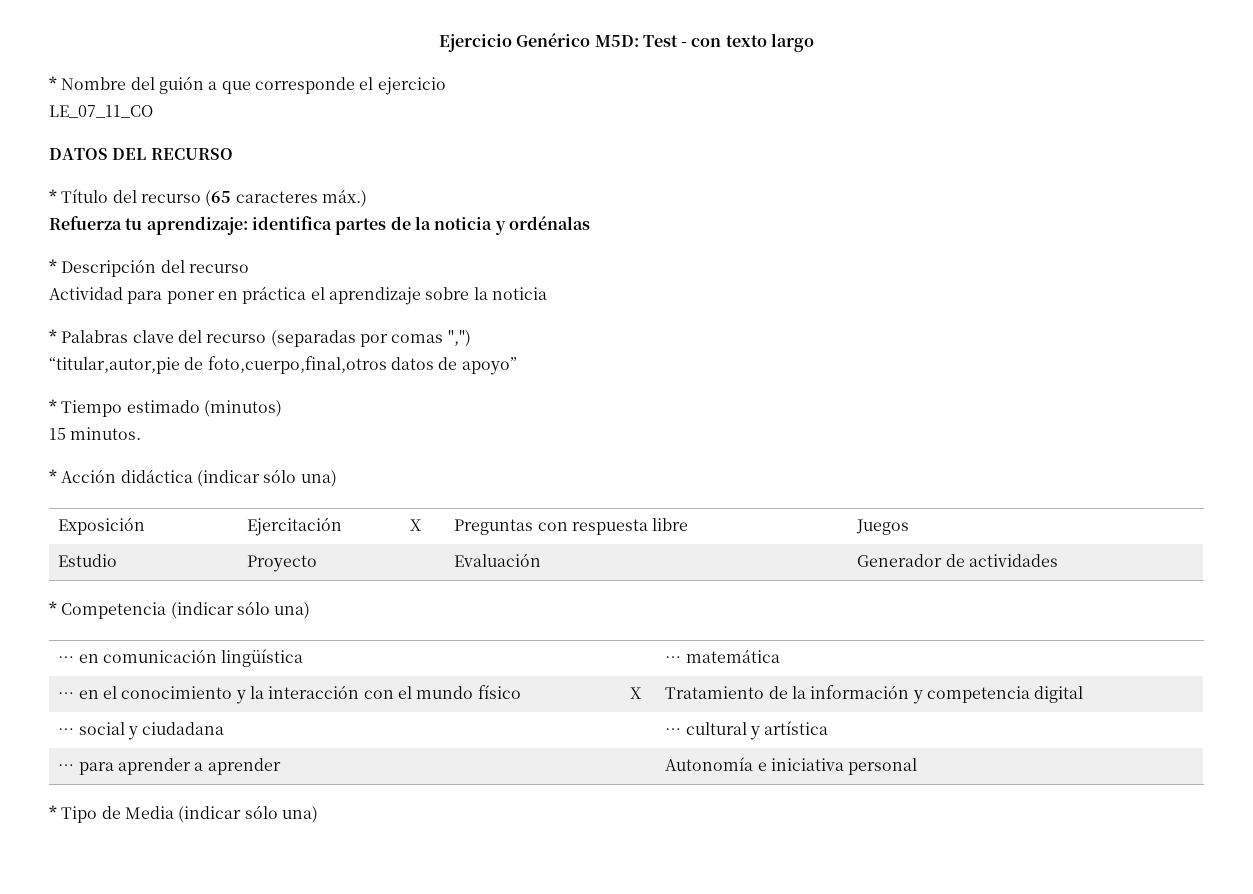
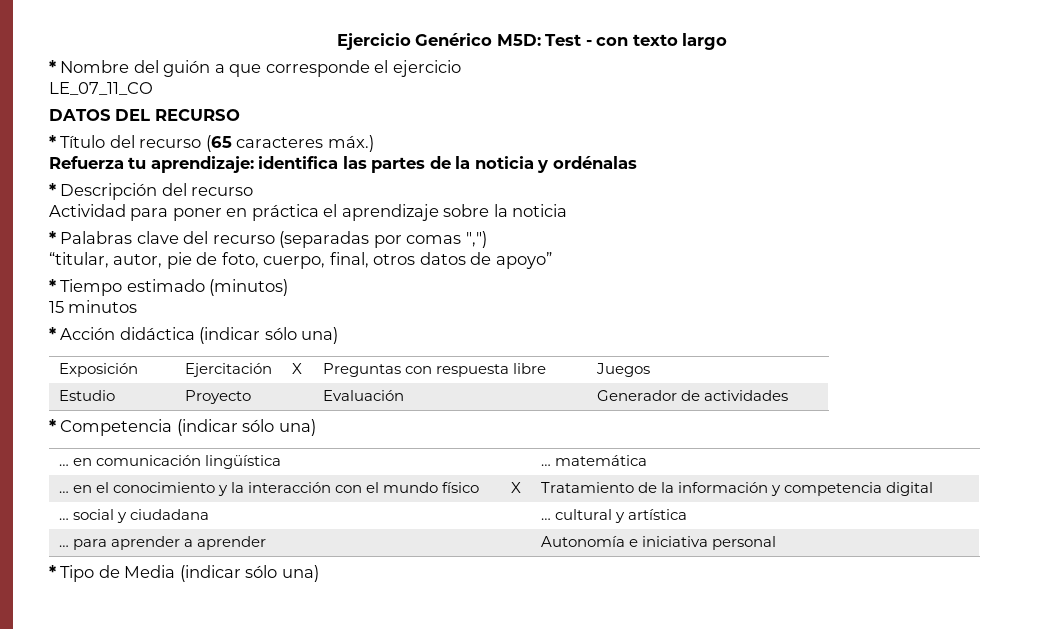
- Refuerza tu aprendizaje: identifica partes de la noticia y ordénalas
+ Refuerza tu aprendizaje: identifica las partes de la noticia y ordénalas
- “titular,autor,pie de foto,cuerpo,final,otros datos de apoyo”
+ “titular, autor, pie de foto, cuerpo, final, otros datos de apoyo”
- 15 minutos.
+ 15 minutos

